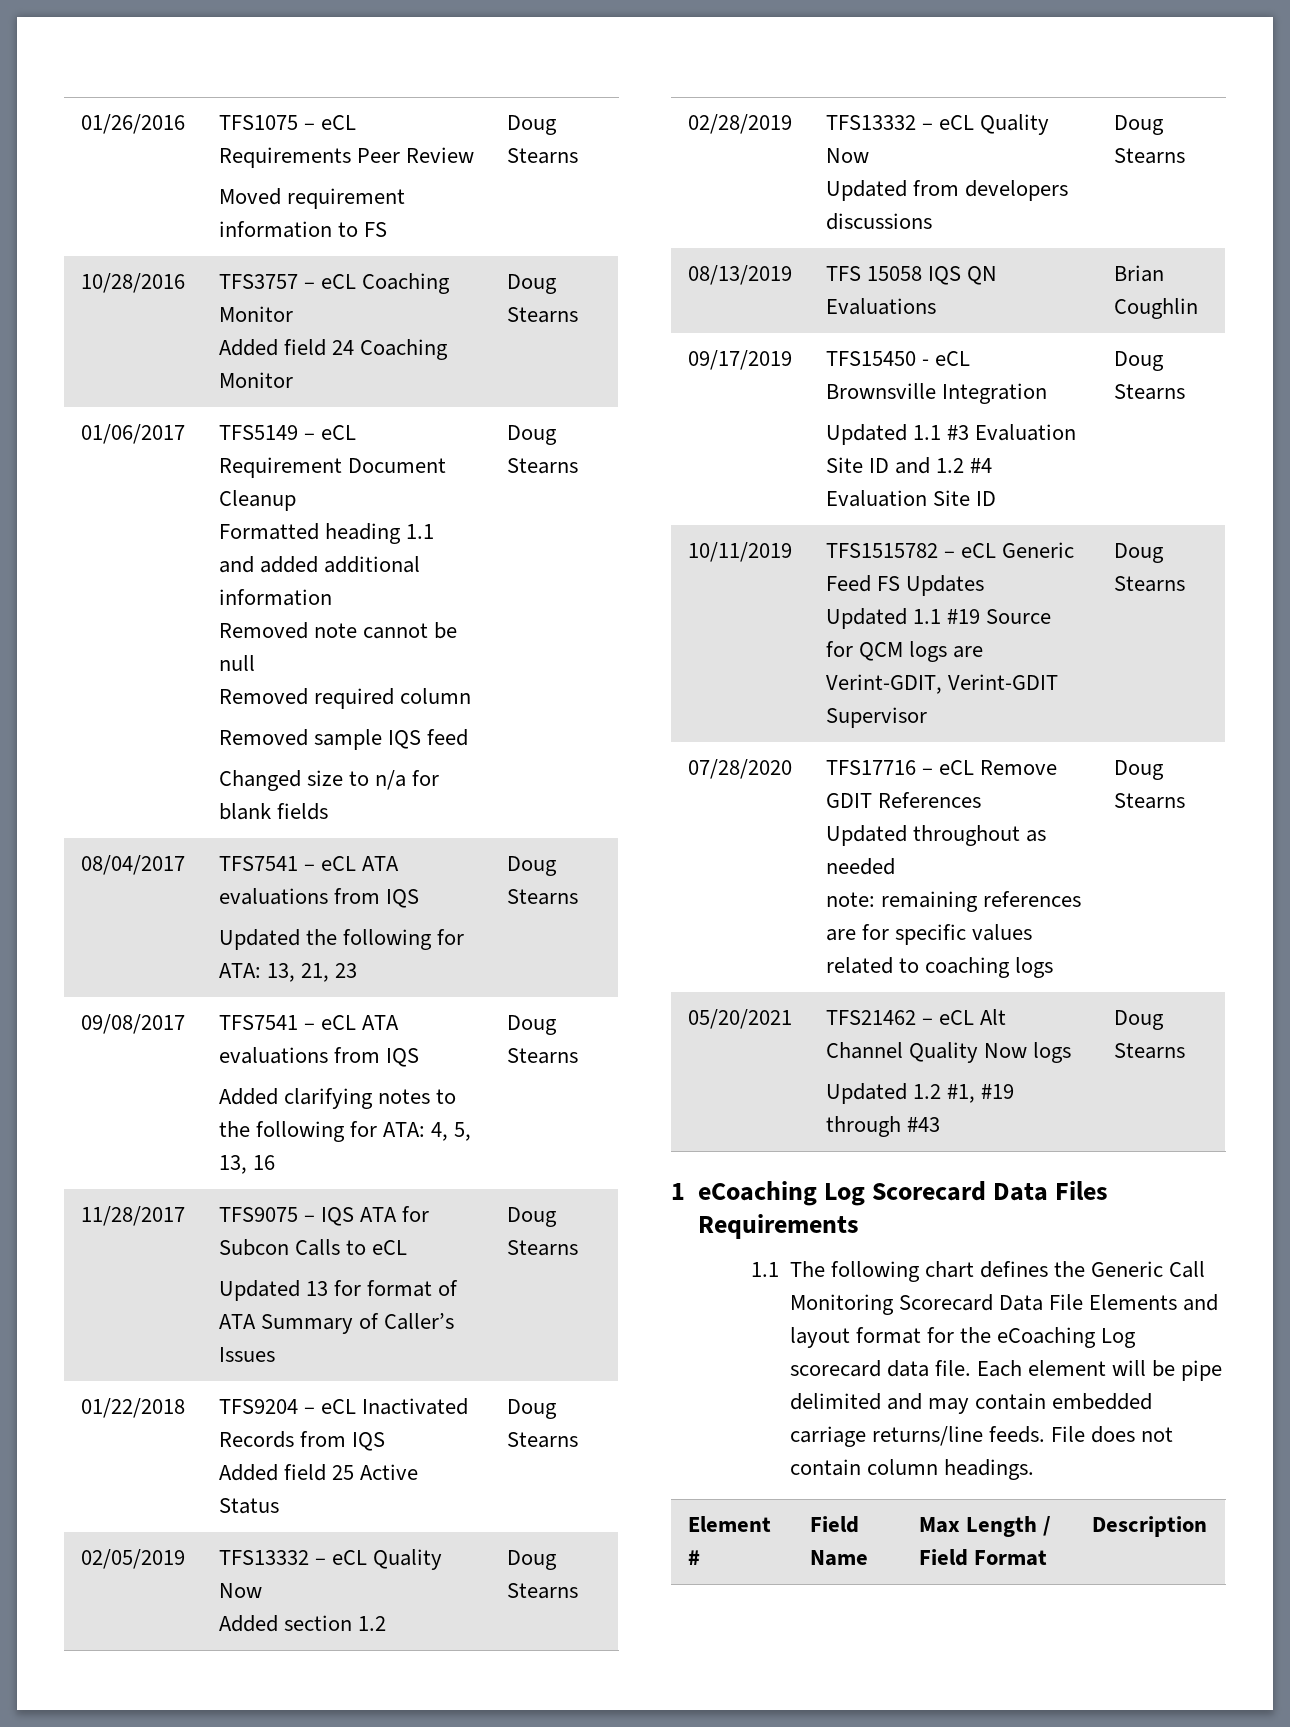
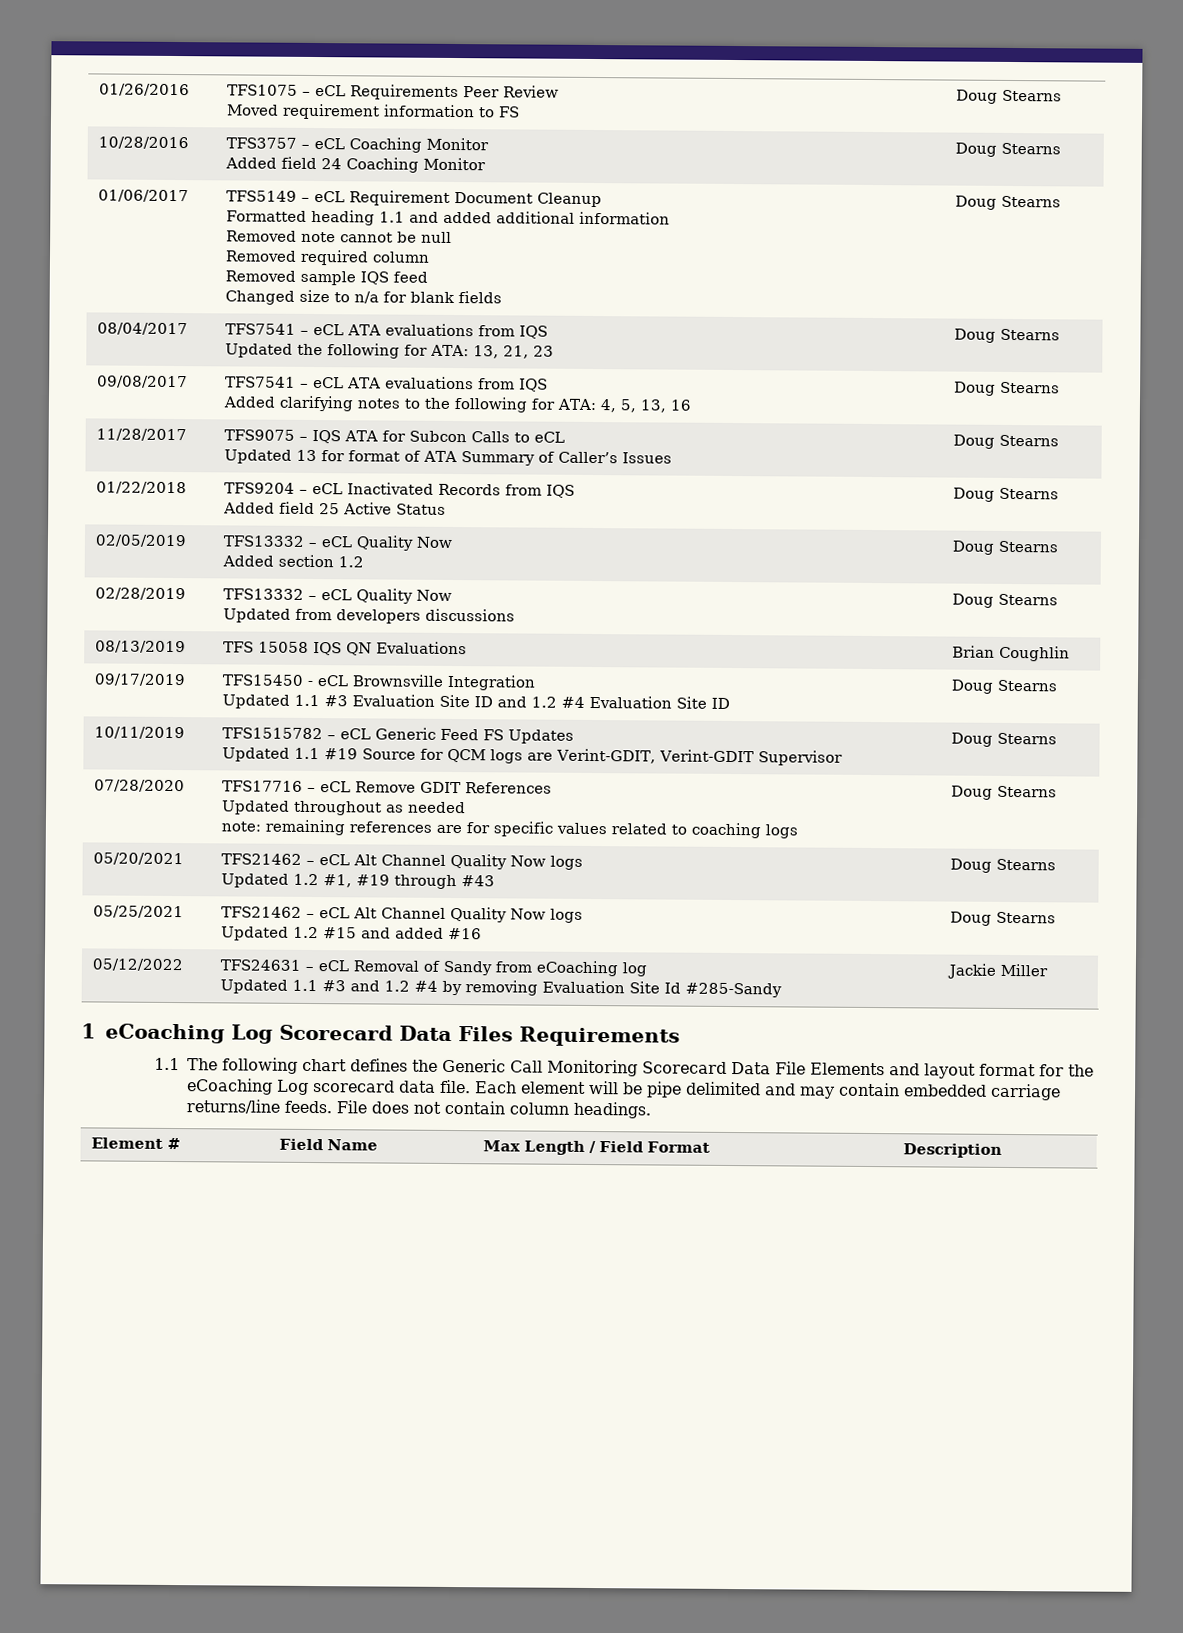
+ 05/25/2021 | TFS21462 – eCL Alt Channel Quality Now logs
+ Updated 1.2 #15 and added #16 | Doug Stearns
+ 05/12/2022 | TFS24631 – eCL Removal of Sandy from eCoaching log
+ Updated 1.1 #3 and 1.2 #4 by removing Evaluation Site Id #285-Sandy | Jackie Miller

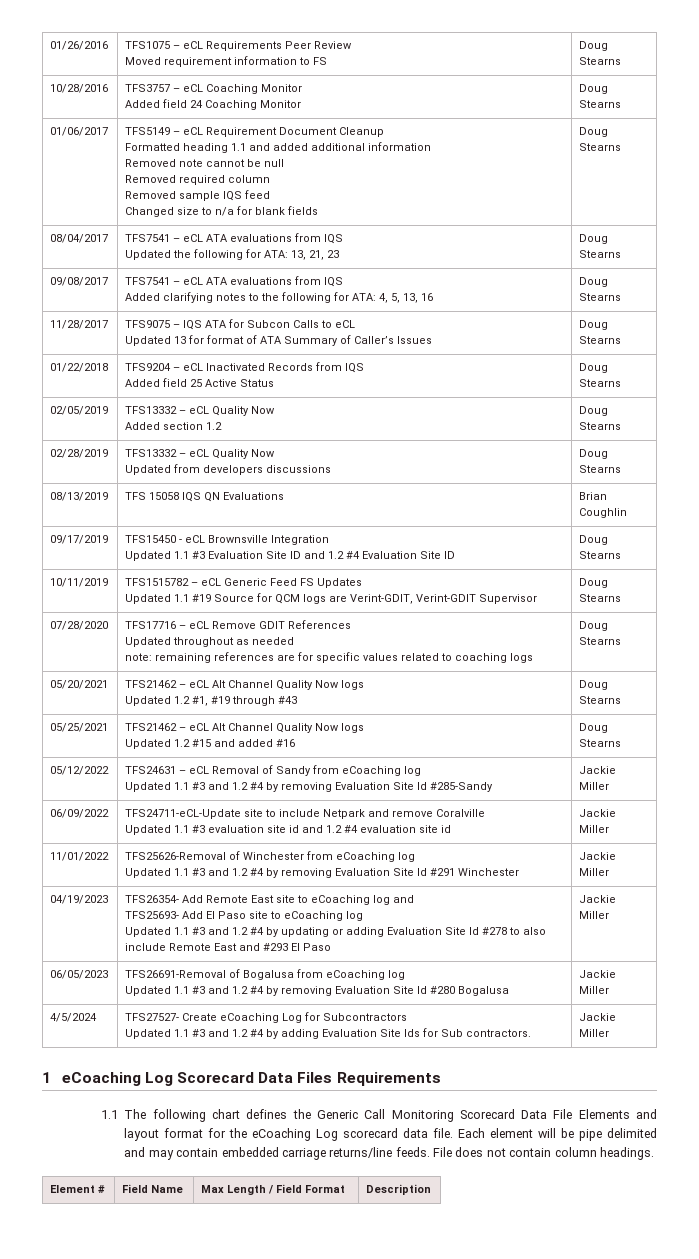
+ 06/09/2022 | TFS24711-eCL-Update site to include Netpark and remove Coralville
+ Updated 1.1 #3 evaluation site id and 1.2 #4 evaluation site id | Jackie Miller
+ 11/01/2022 | TFS25626-Removal of Winchester from eCoaching log
+ Updated 1.1 #3 and 1.2 #4 by removing Evaluation Site Id #291 Winchester | Jackie Miller
+ 04/19/2023 | TFS26354- Add Remote East site to eCoaching log and
+ TFS25693- Add El Paso site to eCoaching log
+ Updated 1.1 #3 and 1.2 #4 by updating or adding Evaluation Site Id #278 to also include Remote East and #293 El Paso | Jackie Miller
+ 06/05/2023 | TFS26691-Removal of Bogalusa from eCoaching log
+ Updated 1.1 #3 and 1.2 #4 by removing Evaluation Site Id #280 Bogalusa | Jackie Miller
+ 4/5/2024 | TFS27527- Create eCoaching Log for Subcontractors
+ Updated 1.1 #3 and 1.2 #4 by adding Evaluation Site Ids for Sub contractors. | Jackie Miller

